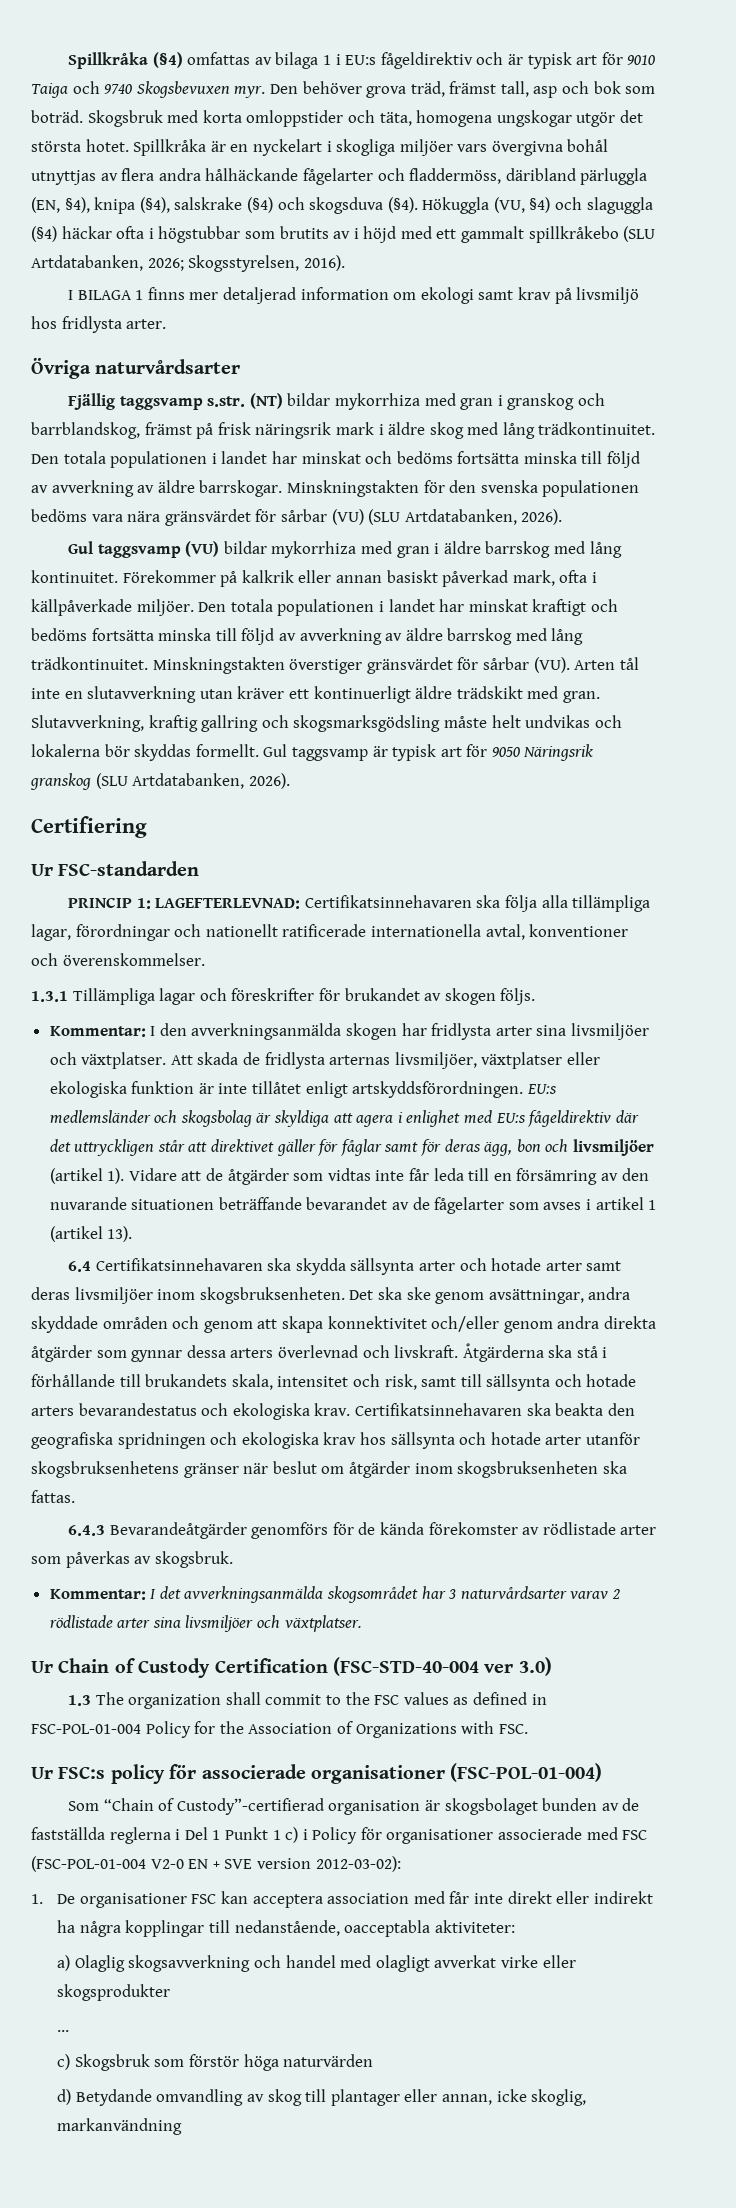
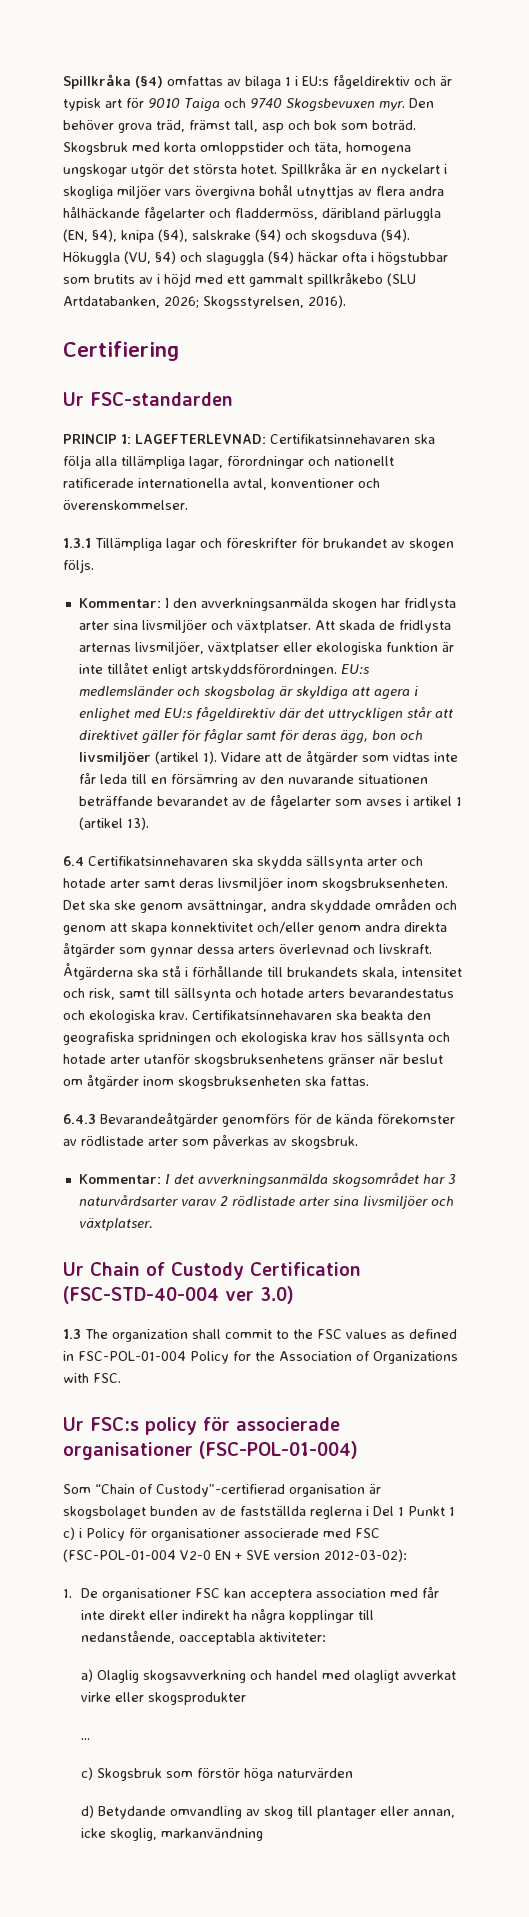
- I BILAGA 1 finns mer detaljerad information om ekologi samt krav på livsmiljö hos fridlysta arter.
- Övriga naturvårdsarter
- Fjällig taggsvamp s.str. (NT) bildar mykorrhiza med gran i granskog och barrblandskog, främst på frisk näringsrik mark i äldre skog med lång trädkontinuitet. Den totala populationen i landet har minskat och bedöms fortsätta minska till följd av avverkning av äldre barrskogar. Minskningstakten för den svenska populationen bedöms vara nära gränsvärdet för sårbar (VU) (SLU Artdatabanken, 2026).
- Gul taggsvamp (VU) bildar mykorrhiza med gran i äldre barrskog med lång kontinuitet. Förekommer på kalkrik eller annan basiskt påverkad mark, ofta i källpåverkade miljöer. Den totala populationen i landet har minskat kraftigt och bedöms fortsätta minska till följd av avverkning av äldre barrskog med lång trädkontinuitet. Minskningstakten överstiger gränsvärdet för sårbar (VU). Arten tål inte en slutavverkning utan kräver ett kontinuerligt äldre trädskikt med gran. Slutavverkning, kraftig gallring och skogsmarksgödsling måste helt undvikas och lokalerna bör skyddas formellt. Gul taggsvamp är typisk art för 9050 Näringsrik granskog (SLU Artdatabanken, 2026).

